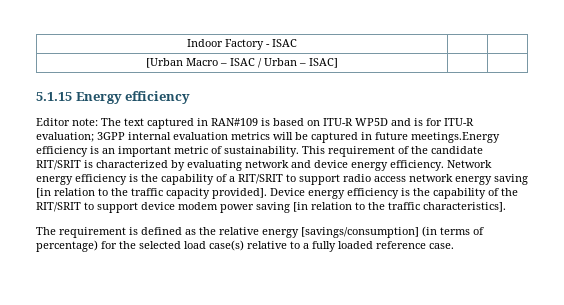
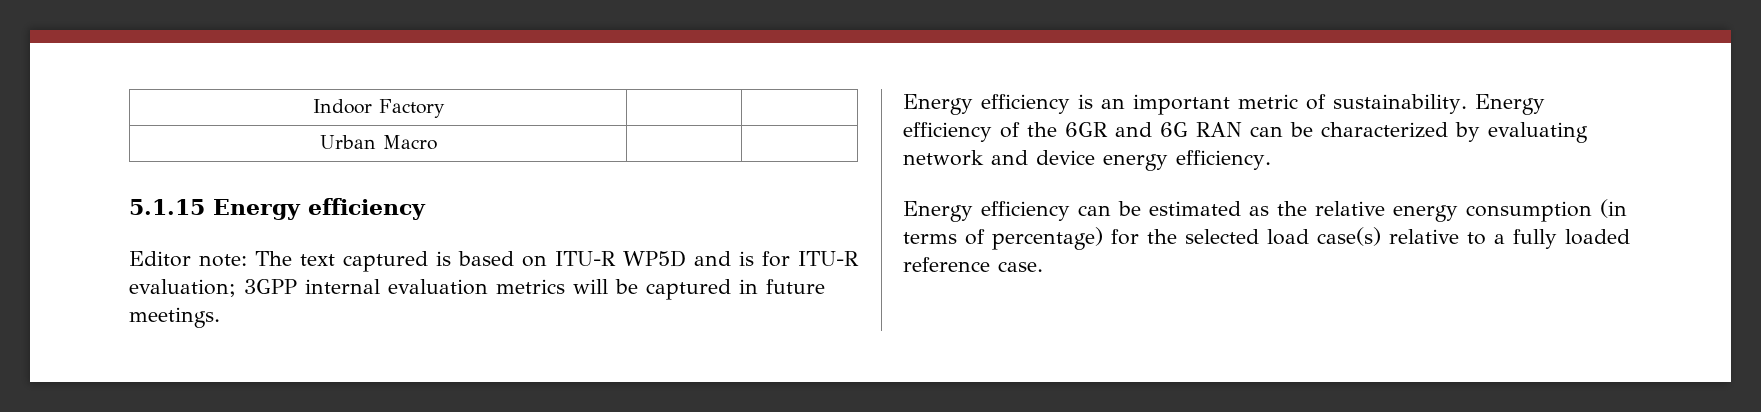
- Indoor Factory - ISAC | |
- [Urban Macro – ISAC / Urban – ISAC] | |
+ Indoor Factory | |
+ Urban Macro | |
- Editor note: The text captured in RAN#109 is based on ITU-R WP5D and is for ITU-R evaluation; 3GPP internal evaluation metrics will be captured in future meetings.Energy efficiency is an important metric of sustainability.
+ Editor note: The text captured is based on ITU-R WP5D and is for ITU-R evaluation; 3GPP internal evaluation metrics will be captured in future meetings.
+ Energy efficiency is an important metric of sustainability.
- This requirement of the candidate RIT/SRIT is characterized by evaluating network and device energy efficiency. Network energy efficiency is the capability of a RIT/SRIT to support radio access network energy saving [in relation to the traffic capacity provided]. Device energy efficiency is the capability of the RIT/SRIT to support device modem power saving [in relation to the traffic characteristics].
- The requirement is defined as the relative energy [savings/consumption] (in terms of percentage) for the selected load case(s) relative to a fully loaded reference case.
+ Energy efficiency of the 6GR and 6G RAN can be characterized by evaluating network and device energy efficiency.
+ Energy efficiency can be estimated as the relative energy consumption (in terms of percentage) for the selected load case(s) relative to a fully loaded reference case.

